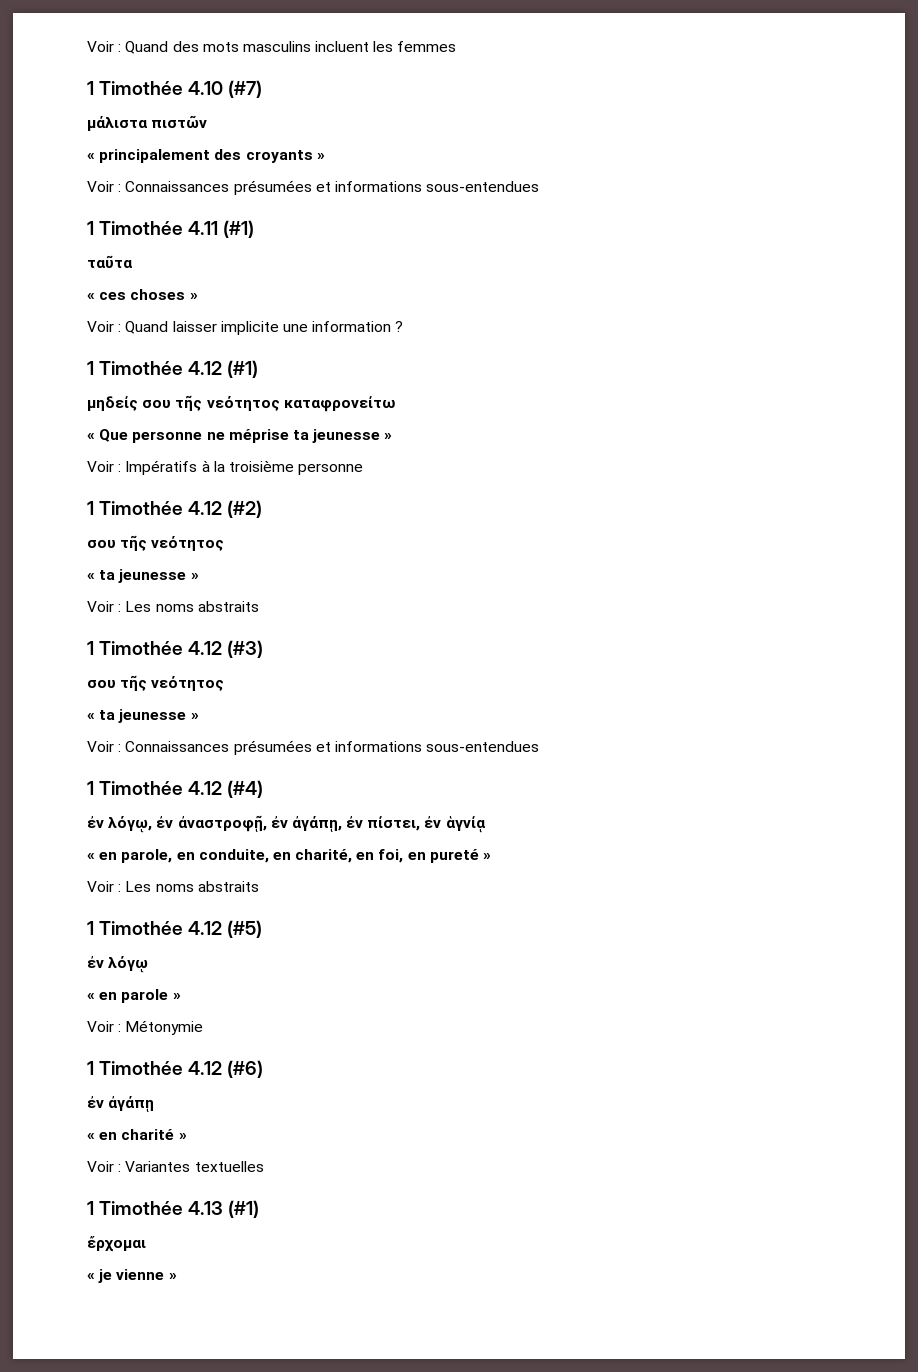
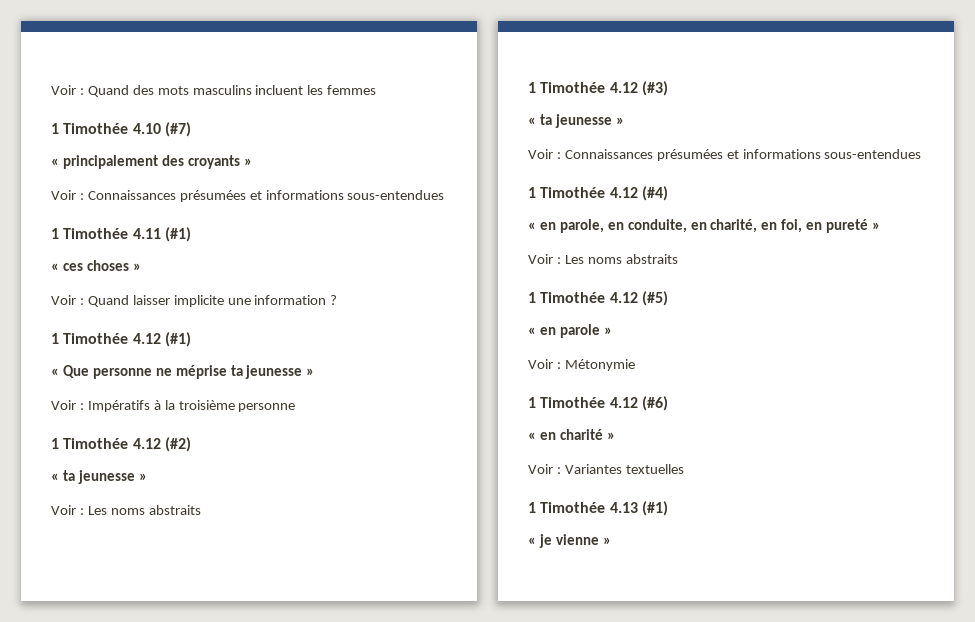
- μάλιστα πιστῶν
- ταῦτα
- μηδείς σου τῆς νεότητος καταφρονείτω
  1 Timothée 4.12 (#2)
- σου τῆς νεότητος
  1 Timothée 4.12 (#3)
- σου τῆς νεότητος
- ἐν λόγῳ, ἐν ἀναστροφῇ, ἐν ἀγάπῃ, ἐν πίστει, ἐν ἁγνίᾳ
- ἐν λόγῳ
- ἐν ἀγάπῃ
- ἔρχομαι

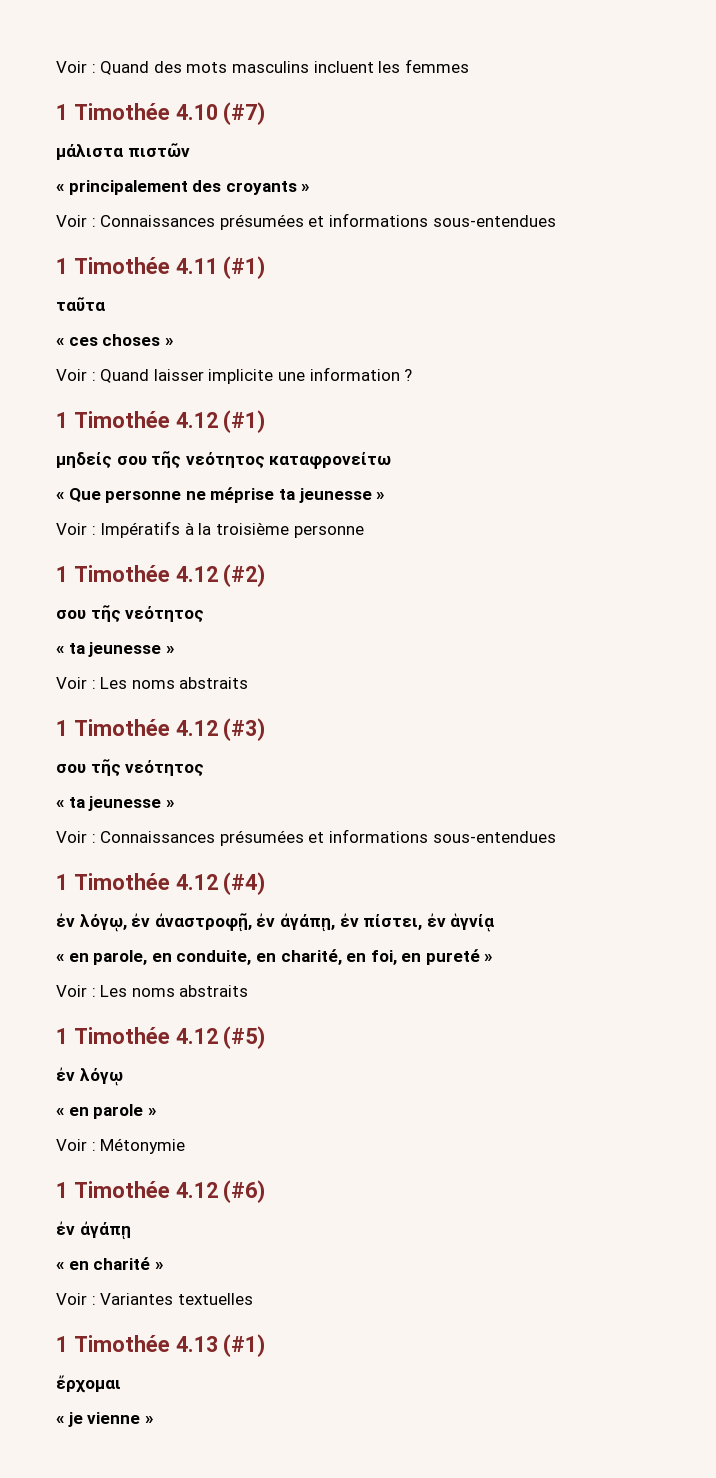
+ μάλιστα πιστῶν
+ ταῦτα
+ μηδείς σου τῆς νεότητος καταφρονείτω
  1 Timothée 4.12 (#2)
+ σου τῆς νεότητος
  1 Timothée 4.12 (#3)
+ σου τῆς νεότητος
+ ἐν λόγῳ, ἐν ἀναστροφῇ, ἐν ἀγάπῃ, ἐν πίστει, ἐν ἁγνίᾳ
+ ἐν λόγῳ
+ ἐν ἀγάπῃ
+ ἔρχομαι

